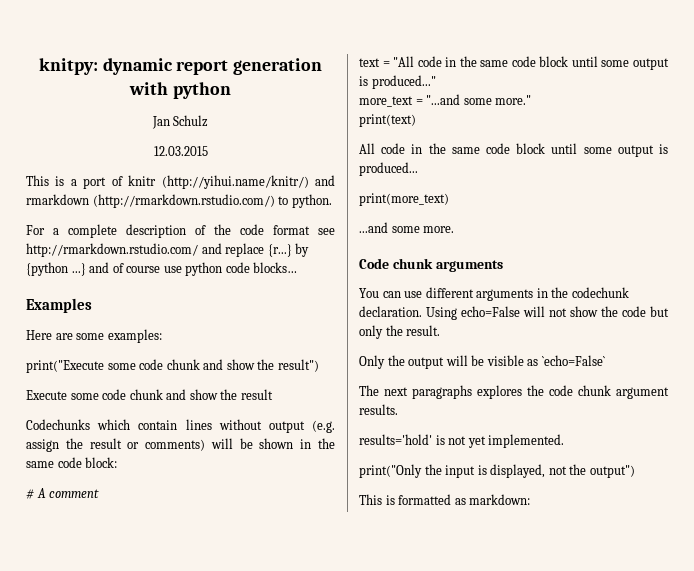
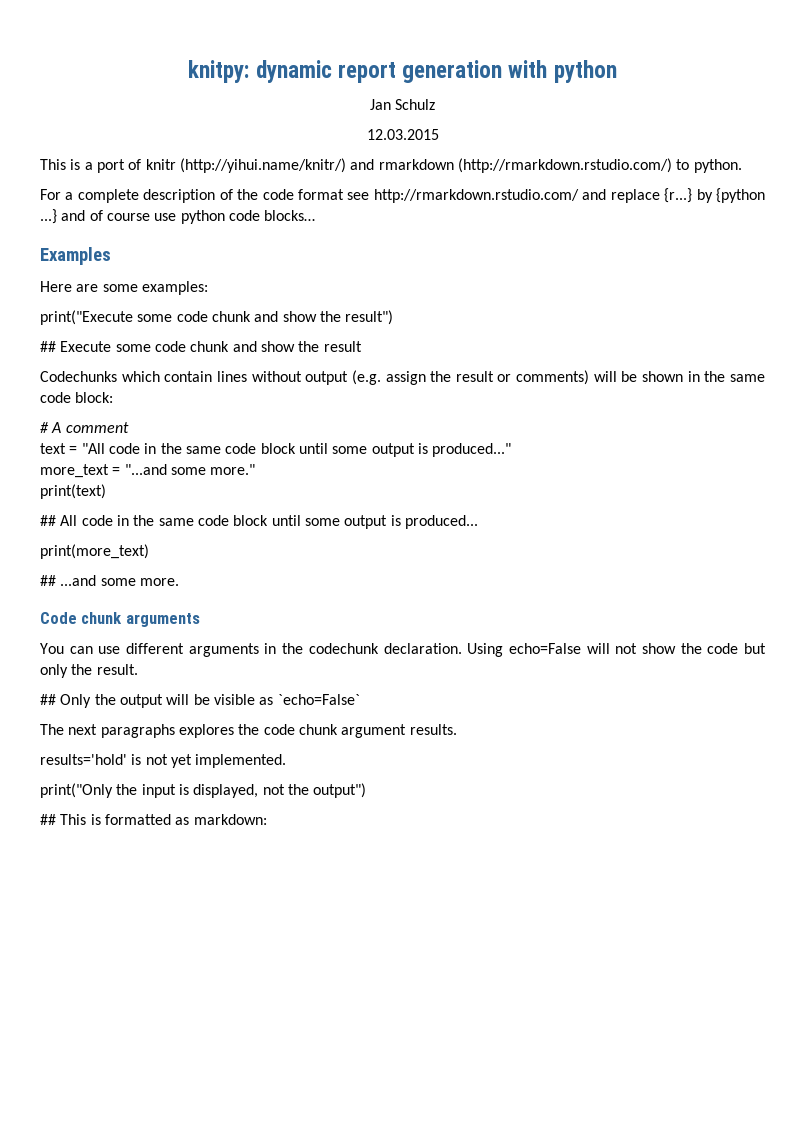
- Execute some code chunk and show the result
+ ## Execute some code chunk and show the result
- All code in the same code block until some output is produced...
+ ## All code in the same code block until some output is produced...
- ...and some more.
+ ## ...and some more.
- Only the output will be visible as `echo=False`
+ ## Only the output will be visible as `echo=False`
- This is formatted as markdown:
+ ## This is formatted as markdown:

